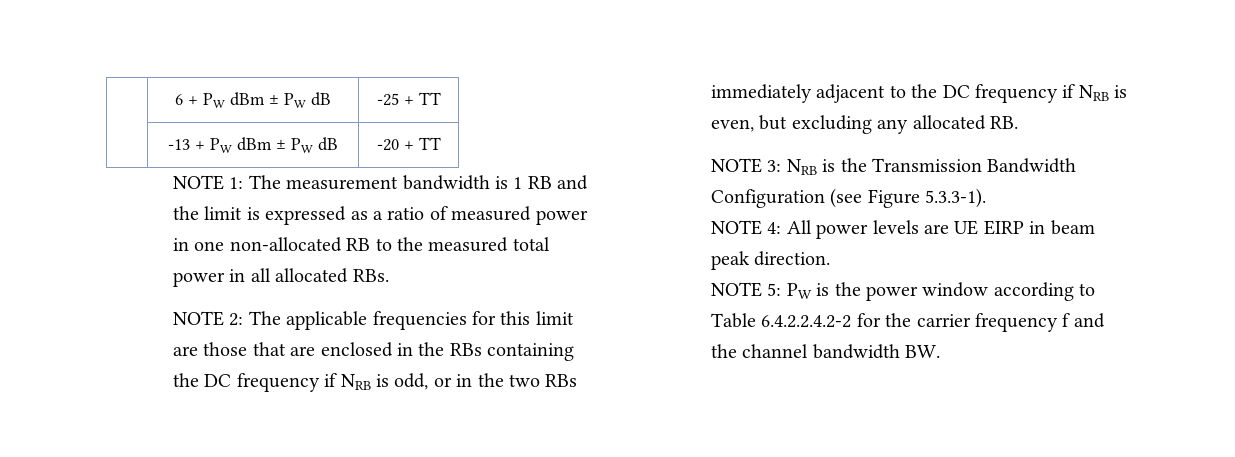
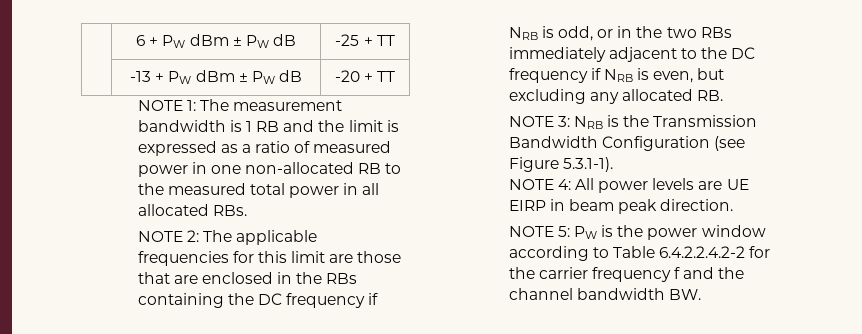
- NOTE 3: NRB is the Transmission Bandwidth Configuration (see Figure 5.3.3-1).
+ NOTE 3: NRB is the Transmission Bandwidth Configuration (see Figure 5.3.1-1).

